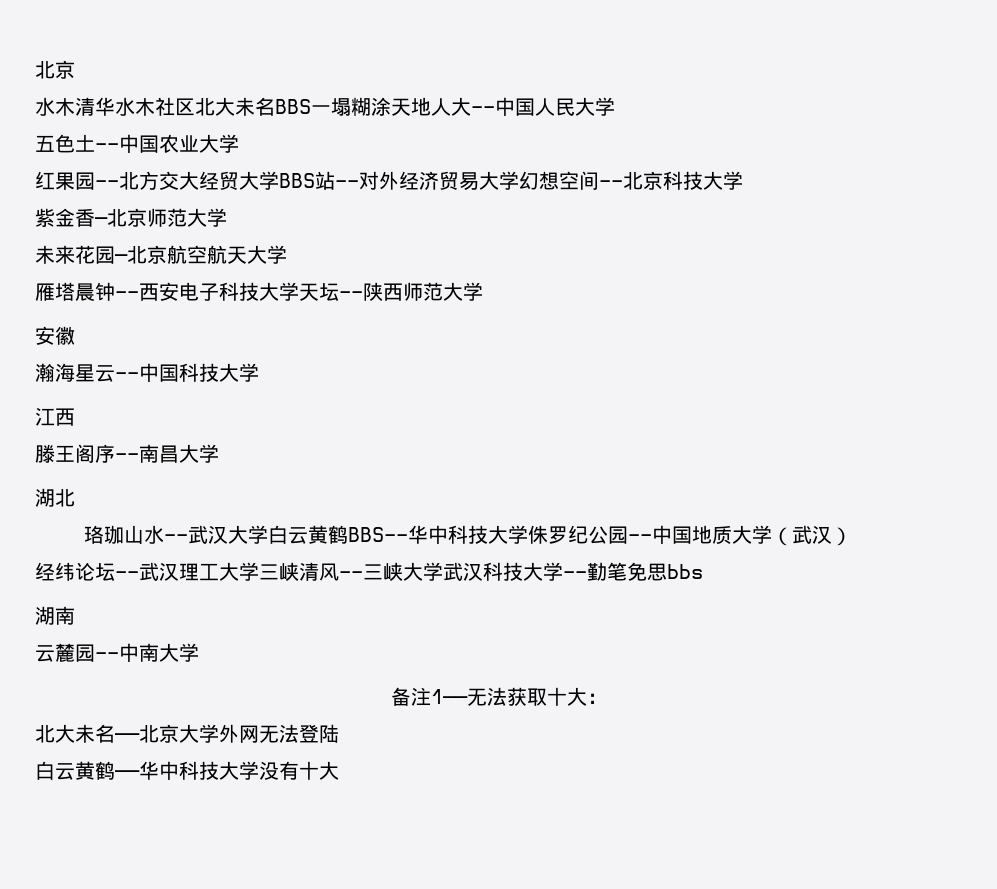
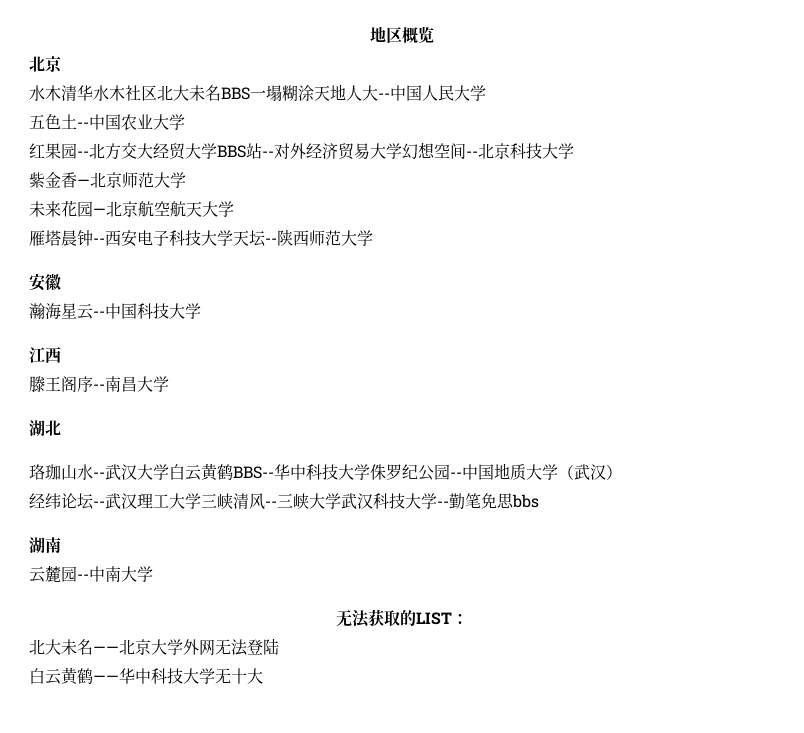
+ 地区概览
- 备注1——无法获取十大：
+ 无法获取的LIST：
- 白云黄鹤——华中科技大学没有十大
+ 白云黄鹤——华中科技大学无十大

